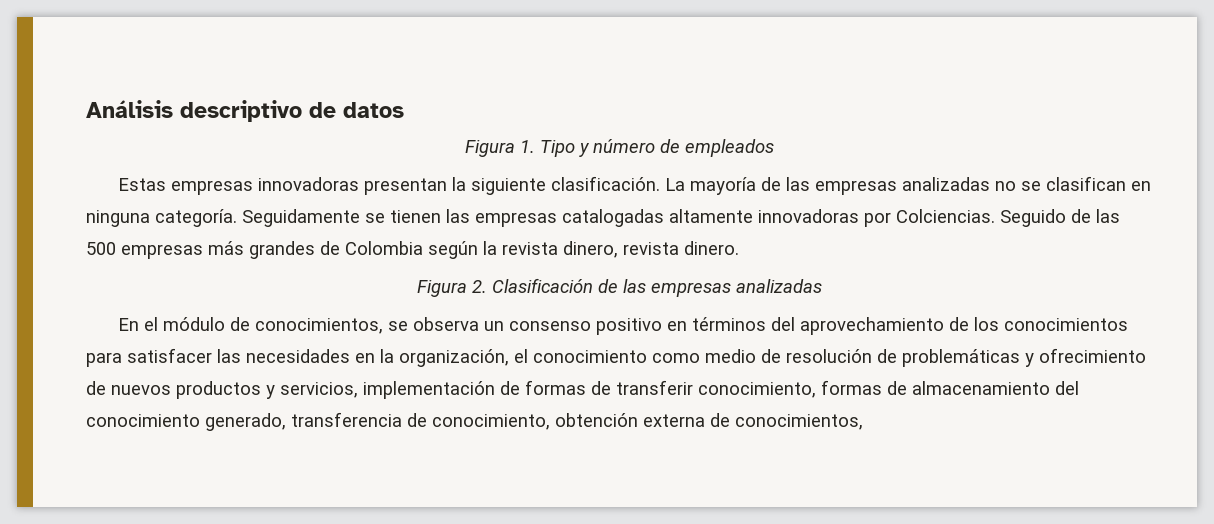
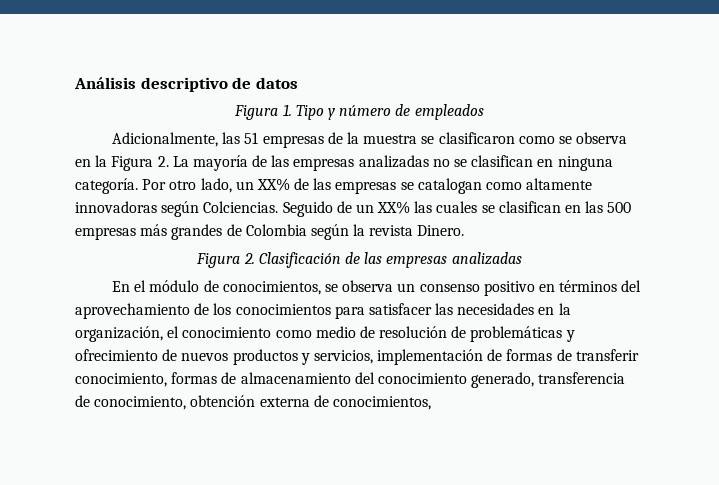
- Estas empresas innovadoras presentan la siguiente clasificación. La mayoría de las empresas analizadas no se clasifican en ninguna categoría.
+ Adicionalmente, las 51 empresas de la muestra se clasificaron como se observa en la Figura 2. La mayoría de las empresas analizadas no se clasifican en ninguna categoría.
- Seguidamente se tienen las empresas catalogadas altamente innovadoras por Colciencias.
+ Por otro lado, un XX% de las empresas se catalogan como altamente innovadoras según Colciencias.
- Seguido de las 500 empresas más grandes de Colombia según la revista dinero, revista dinero.
+ Seguido de un XX% las cuales se clasifican en las 500 empresas más grandes de Colombia según la revista Dinero.

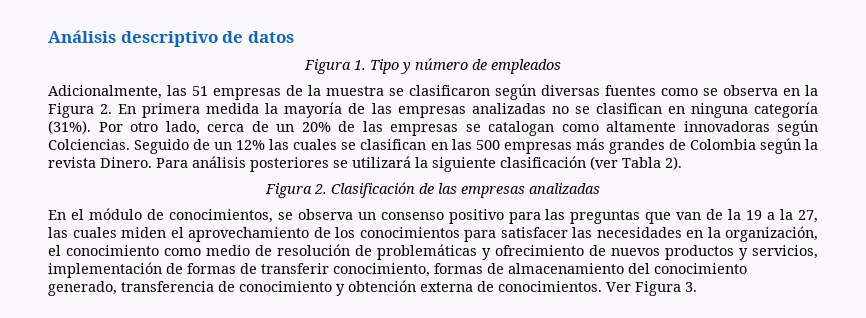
- Adicionalmente, las 51 empresas de la muestra se clasificaron como se observa en la Figura 2. La mayoría de las empresas analizadas no se clasifican en ninguna categoría.
+ Adicionalmente, las 51 empresas de la muestra se clasificaron según diversas fuentes como se observa en la Figura 2. En primera medida la mayoría de las empresas analizadas no se clasifican en ninguna categoría (31%).
- Por otro lado, un XX% de las empresas se catalogan como altamente innovadoras según Colciencias.
+ Por otro lado, cerca de un 20% de las empresas se catalogan como altamente innovadoras según Colciencias.
- Seguido de un XX% las cuales se clasifican en las 500 empresas más grandes de Colombia según la revista Dinero.
+ Seguido de un 12% las cuales se clasifican en las 500 empresas más grandes de Colombia según la revista Dinero. Para análisis posteriores se utilizará la siguiente clasificación (ver Tabla 2).
- En el módulo de conocimientos, se observa un consenso positivo en términos del aprovechamiento de los conocimientos para satisfacer las necesidades en la organización, el conocimiento como medio de resolución de problemáticas y ofrecimiento de nuevos productos y servicios, implementación de formas de transferir conocimiento, formas de almacenamiento del conocimiento generado, transferencia de conocimiento, obtención externa de conocimientos,
+ En el módulo de conocimientos, se observa un consenso positivo para las preguntas que van de la 19 a la 27, las cuales miden el aprovechamiento de los conocimientos para satisfacer las necesidades en la organización, el conocimiento como medio de resolución de problemáticas y ofrecimiento de nuevos productos y servicios, implementación de formas de transferir conocimiento, formas de almacenamiento del conocimiento generado, transferencia de conocimiento y obtención externa de conocimientos. Ver Figura 3.

